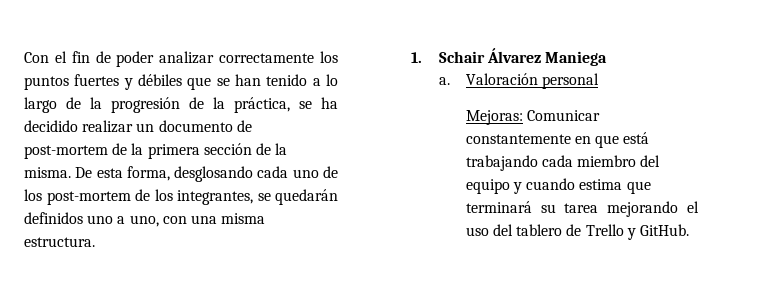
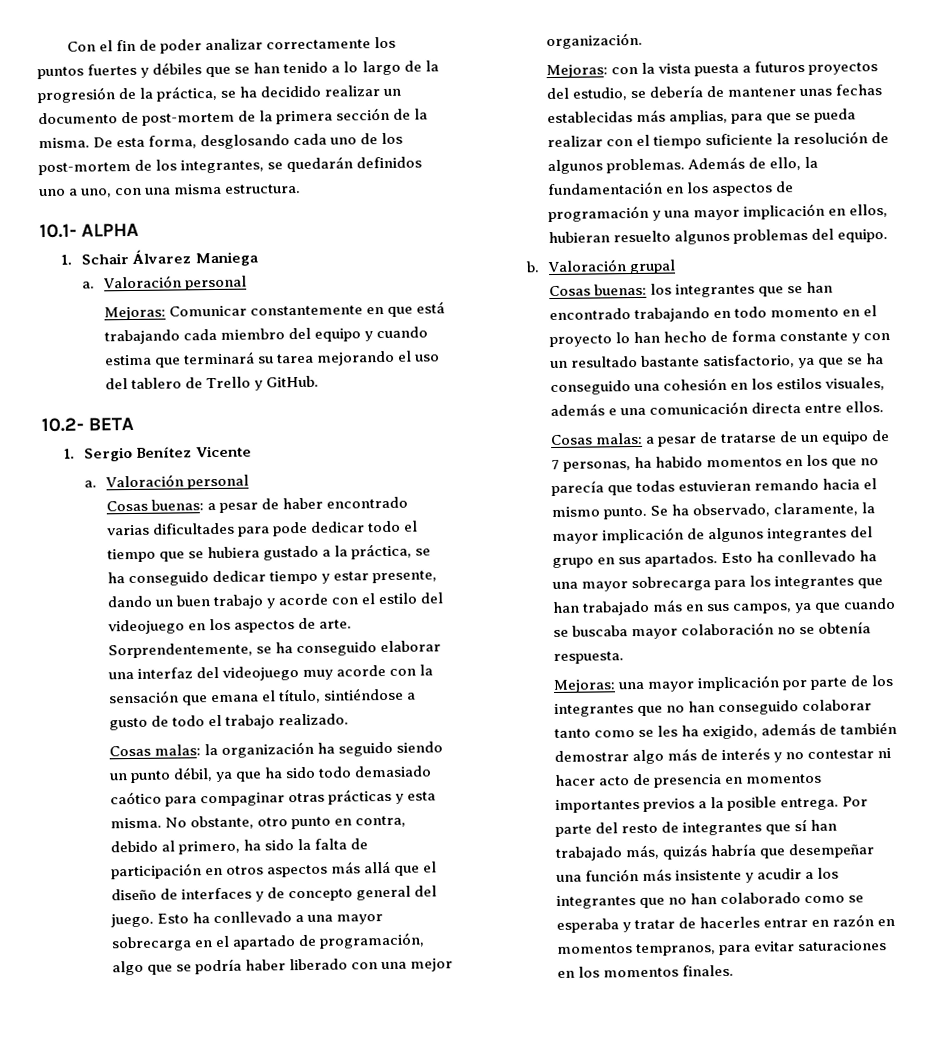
+ 10.1- ALPHA
+ 10.2- BETA
+ 1. Sergio Benítez Vicente
+ a. Valoración personal
+ Cosas buenas: a pesar de haber encontrado varias dificultades para pode dedicar todo el tiempo que se hubiera gustado a la práctica, se ha conseguido dedicar tiempo y estar presente, dando un buen trabajo y acorde con el estilo del videojuego en los aspectos de arte. Sorprendentemente, se ha conseguido elaborar una interfaz del videojuego muy acorde con la sensación que emana el título, sintiéndose a gusto de todo el trabajo realizado.
+ Cosas malas: la organización ha seguido siendo un punto débil, ya que ha sido todo demasiado caótico para compaginar otras prácticas y esta misma. No obstante, otro punto en contra, debido al primero, ha sido la falta de participación en otros aspectos más allá que el diseño de interfaces y de concepto general del juego. Esto ha conllevado a una mayor sobrecarga en el apartado de programación, algo que se podría haber liberado con una mejor organización.
+ Mejoras: con la vista puesta a futuros proyectos del estudio, se debería de mantener unas fechas establecidas más amplias, para que se pueda realizar con el tiempo suficiente la resolución de algunos problemas. Además de ello, la fundamentación en los aspectos de programación y una mayor implicación en ellos, hubieran resuelto algunos problemas del equipo.
+ b. Valoración grupal
+ Cosas buenas: los integrantes que se han encontrado trabajando en todo momento en el proyecto lo han hecho de forma constante y con un resultado bastante satisfactorio, ya que se ha conseguido una cohesión en los estilos visuales, además e una comunicación directa entre ellos.
+ Cosas malas: a pesar de tratarse de un equipo de 7 personas, ha habido momentos en los que no parecía que todas estuvieran remando hacia el mismo punto. Se ha observado, claramente, la mayor implicación de algunos integrantes del grupo en sus apartados. Esto ha conllevado ha una mayor sobrecarga para los integrantes que han trabajado más en sus campos, ya que cuando se buscaba mayor colaboración no se obtenía respuesta.
+ Mejoras: una mayor implicación por parte de los integrantes que no han conseguido colaborar tanto como se les ha exigido, además de también demostrar algo más de interés y no contestar ni hacer acto de presencia en momentos importantes previos a la posible entrega. Por parte del resto de integrantes que sí han trabajado más, quizás habría que desempeñar una función más insistente y acudir a los integrantes que no han colaborado como se esperaba y tratar de hacerles entrar en razón en momentos tempranos, para evitar saturaciones en los momentos finales.

